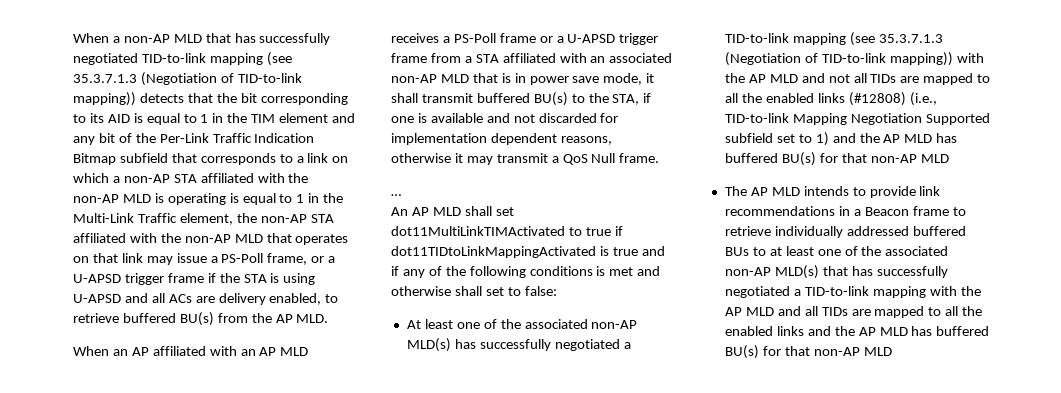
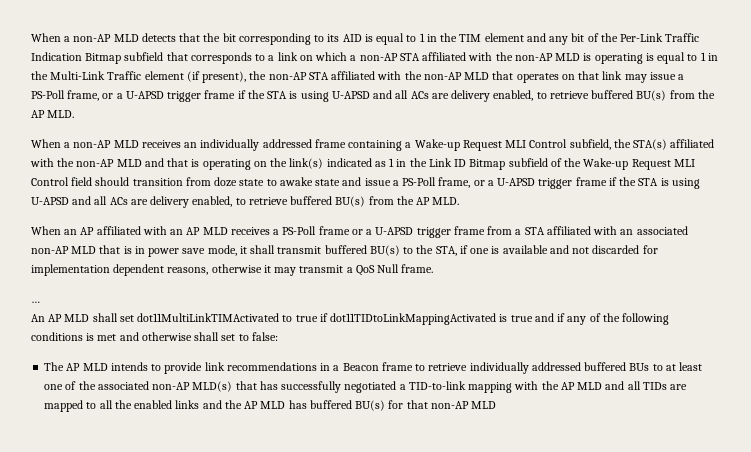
- When a non-AP MLD that has successfully negotiated TID-to-link mapping (see 35.3.7.1.3 (Negotiation of TID-to-link mapping)) detects that the bit corresponding to its AID is equal to 1 in the TIM element and any bit of the Per-Link Traffic Indication Bitmap subfield that corresponds to a link on which a non-AP STA affiliated with the non-AP MLD is operating is equal to 1 in the Multi-Link Traffic element, the non-AP STA affiliated with the non-AP MLD that operates on that link may issue a PS-Poll frame, or a U-APSD trigger frame if the STA is using U-APSD and all ACs are delivery enabled, to retrieve buffered BU(s) from the AP MLD.
+ When a non-AP MLD detects that the bit corresponding to its AID is equal to 1 in the TIM element and any bit of the Per-Link Traffic Indication Bitmap subfield that corresponds to a link on which a non-AP STA affiliated with the non-AP MLD is operating is equal to 1 in the Multi-Link Traffic element (if present), the non-AP STA affiliated with the non-AP MLD that operates on that link may issue a PS-Poll frame, or a U-APSD trigger frame if the STA is using U-APSD and all ACs are delivery enabled, to retrieve buffered BU(s) from the AP MLD.
+ When a non-AP MLD receives an individually addressed frame containing a Wake-up Request MLI Control subfield, the STA(s) affiliated with the non-AP MLD and that is operating on the link(s) indicated as 1 in the Link ID Bitmap subfield of the Wake-up Request MLI Control field should transition from doze state to awake state and issue a PS-Poll frame, or a U-APSD trigger frame if the STA is using U-APSD and all ACs are delivery enabled, to retrieve buffered BU(s) from the AP MLD.
- At least one of the associated non-AP MLD(s) has successfully negotiated a TID-to-link mapping (see 35.3.7.1.3 (Negotiation of TID-to-link mapping)) with the AP MLD and not all TIDs are mapped to all the enabled links (#12808) (i.e., TID-to-link Mapping Negotiation Supported subfield set to 1) and the AP MLD has buffered BU(s) for that non-AP MLD

